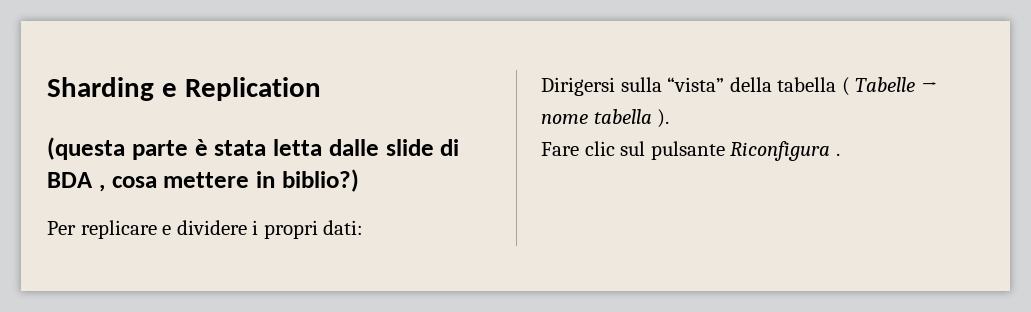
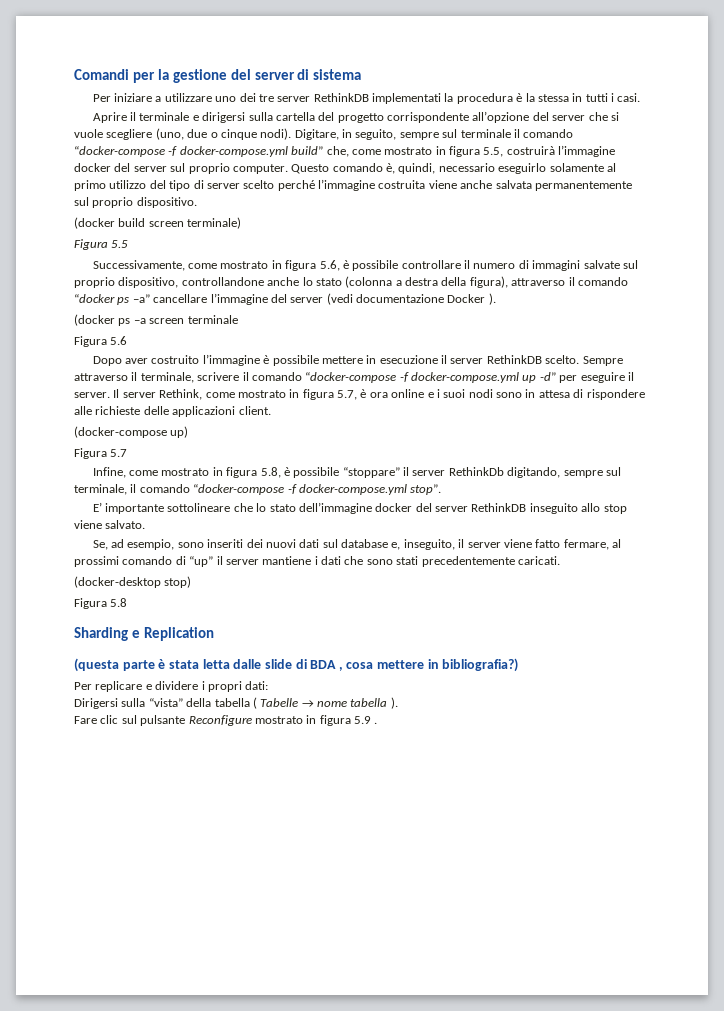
+ Comandi per la gestione del server di sistema
+ Per iniziare a utilizzare uno dei tre server RethinkDB implementati la procedura è la stessa in tutti i casi.
+ Aprire il terminale e dirigersi sulla cartella del progetto corrispondente all’opzione del server che si vuole scegliere (uno, due o cinque nodi). Digitare, in seguito, sempre sul terminale il comando “docker-compose -f docker-compose.yml build” che, come mostrato in figura 5.5, costruirà l’immagine docker del server sul proprio computer. Questo comando è, quindi, necessario eseguirlo solamente al primo utilizzo del tipo di server scelto perché l’immagine costruita viene anche salvata permanentemente sul proprio dispositivo.
+ (docker build screen terminale)
+ Figura 5.5
+ Successivamente, come mostrato in figura 5.6, è possibile controllare il numero di immagini salvate sul proprio dispositivo, controllandone anche lo stato (colonna a destra della figura), attraverso il comando “docker ps –a” cancellare l’immagine del server (vedi documentazione Docker ).
+ (docker ps –a screen terminale
+ Figura 5.6
+ Dopo aver costruito l’immagine è possibile mettere in esecuzione il server RethinkDB scelto. Sempre attraverso il terminale, scrivere il comando “docker-compose -f docker-compose.yml up -d” per eseguire il server. Il server Rethink, come mostrato in figura 5.7, è ora online e i suoi nodi sono in attesa di rispondere alle richieste delle applicazioni client.
+ (docker-compose up)
+ Figura 5.7
+ Infine, come mostrato in figura 5.8, è possibile “stoppare” il server RethinkDb digitando, sempre sul terminale, il comando “docker-compose -f docker-compose.yml stop”.
+ E’ importante sottolineare che lo stato dell’immagine docker del server RethinkDB inseguito allo stop viene salvato.
+ Se, ad esempio, sono inseriti dei nuovi dati sul database e, inseguito, il server viene fatto fermare, al prossimi comando di “up” il server mantiene i dati che sono stati precedentemente caricati.
+ (docker-desktop stop)
+ Figura 5.8
- (questa parte è stata letta dalle slide di BDA , cosa mettere in biblio?)
+ (questa parte è stata letta dalle slide di BDA , cosa mettere in bibliografia?)
- Fare clic sul pulsante Riconfigura .
+ Fare clic sul pulsante Reconfigure mostrato in figura 5.9 .

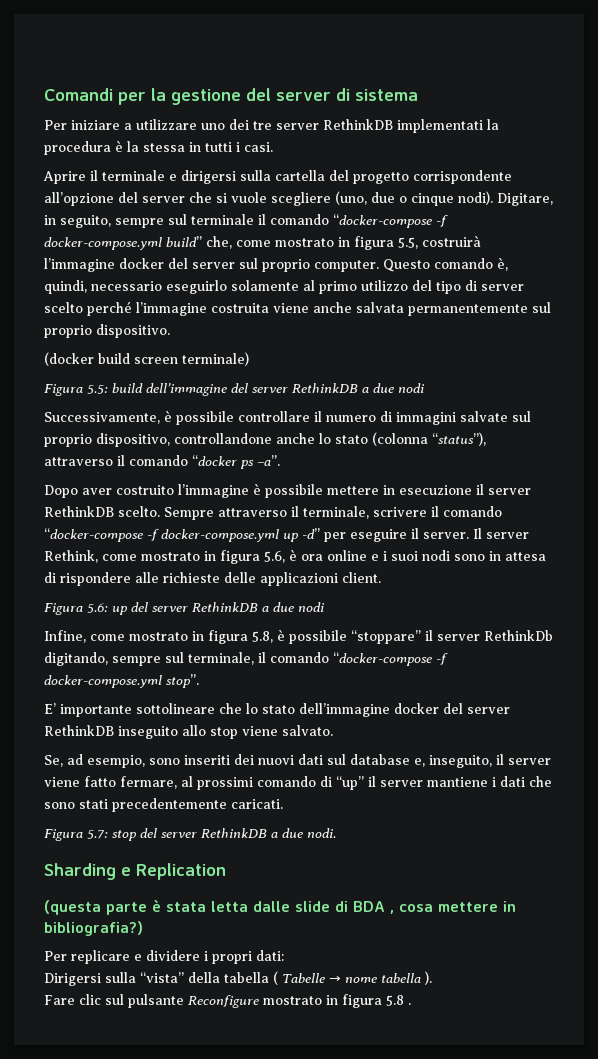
- Figura 5.5
- Successivamente, come mostrato in figura 5.6, è possibile controllare il numero di immagini salvate sul proprio dispositivo, controllandone anche lo stato (colonna a destra della figura), attraverso il comando “docker ps –a” cancellare l’immagine del server (vedi documentazione Docker ).
- (docker ps –a screen terminale
- Figura 5.6
+ Figura 5.5: build dell’immagine del server RethinkDB a due nodi
+ Successivamente, è possibile controllare il numero di immagini salvate sul proprio dispositivo, controllandone anche lo stato (colonna “status”), attraverso il comando “docker ps –a”.
- Il server Rethink, come mostrato in figura 5.7, è ora online e i suoi nodi sono in attesa di rispondere alle richieste delle applicazioni client.
+ Il server Rethink, come mostrato in figura 5.6, è ora online e i suoi nodi sono in attesa di rispondere alle richieste delle applicazioni client.
- (docker-compose up)
- Figura 5.7
+ Figura 5.6: up del server RethinkDB a due nodi
- (docker-desktop stop)
- Figura 5.8
+ Figura 5.7: stop del server RethinkDB a due nodi.
- Fare clic sul pulsante Reconfigure mostrato in figura 5.9 .
+ Fare clic sul pulsante Reconfigure mostrato in figura 5.8 .

